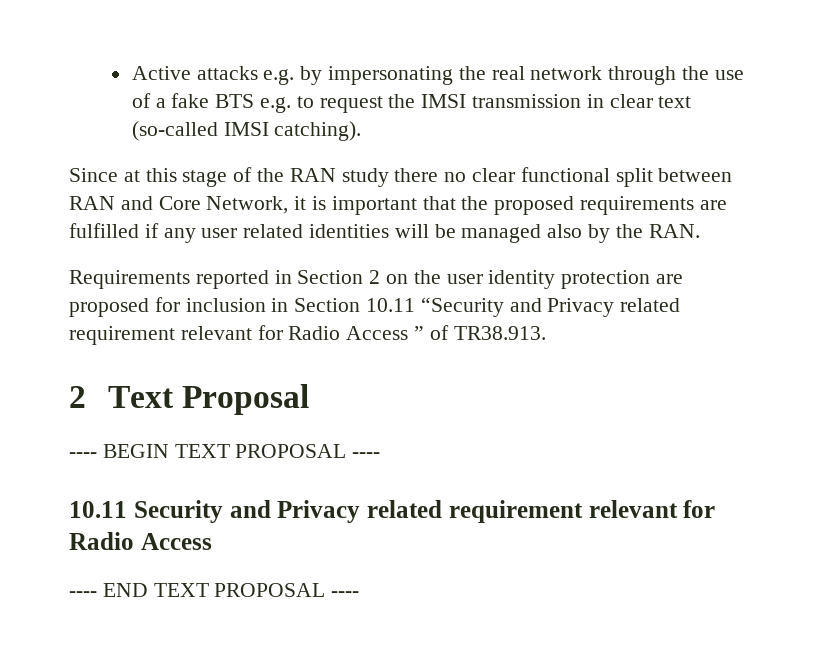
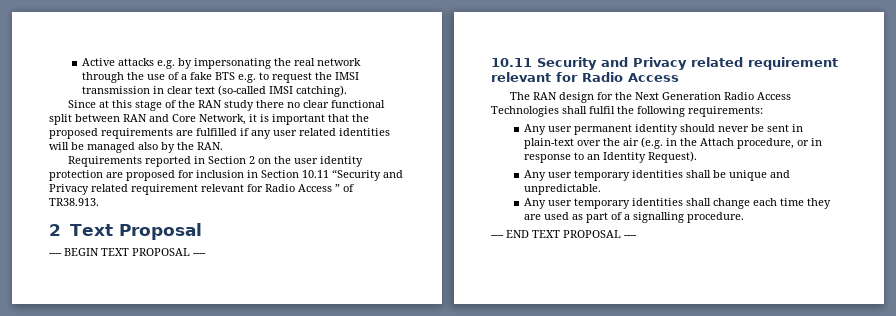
+ The RAN design for the Next Generation Radio Access Technologies shall fulfil the following requirements:
+ Any user permanent identity should never be sent in plain-text over the air (e.g. in the Attach procedure, or in response to an Identity Request).
+ Any user temporary identities shall be unique and unpredictable.
+ Any user temporary identities shall change each time they are used as part of a signalling procedure.

